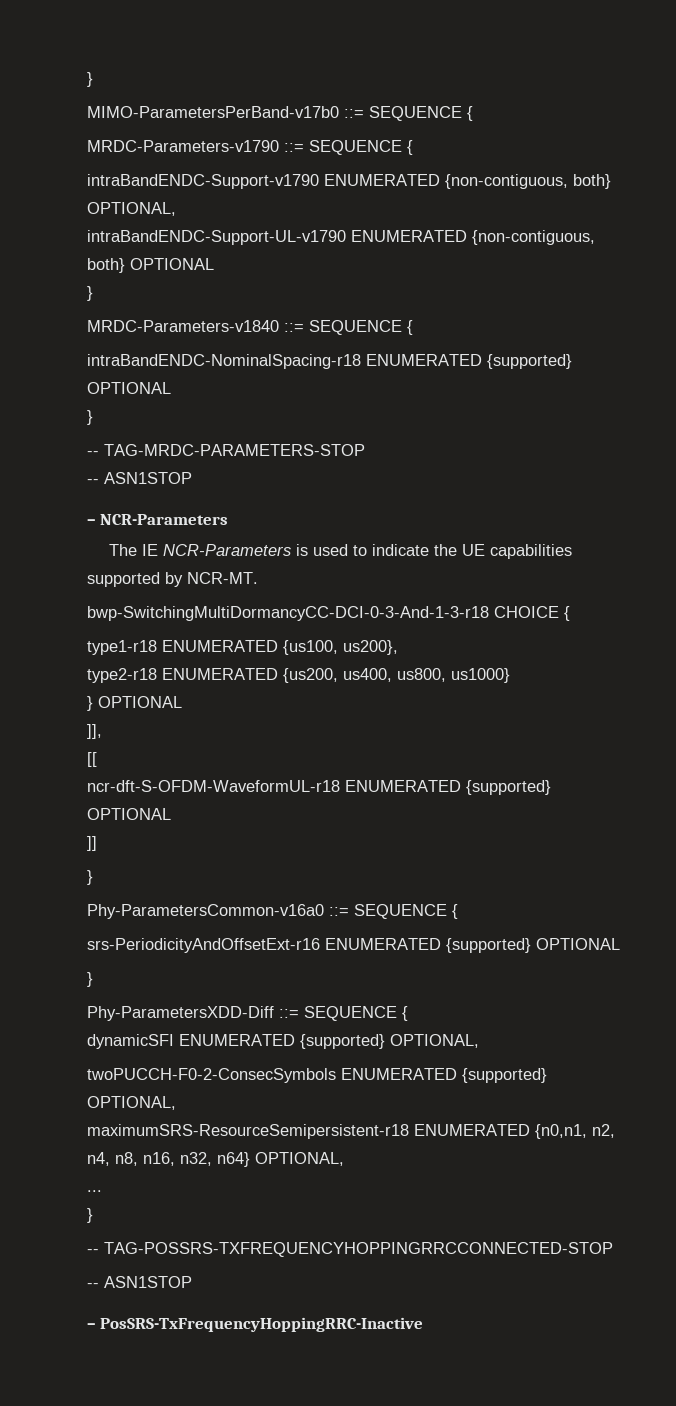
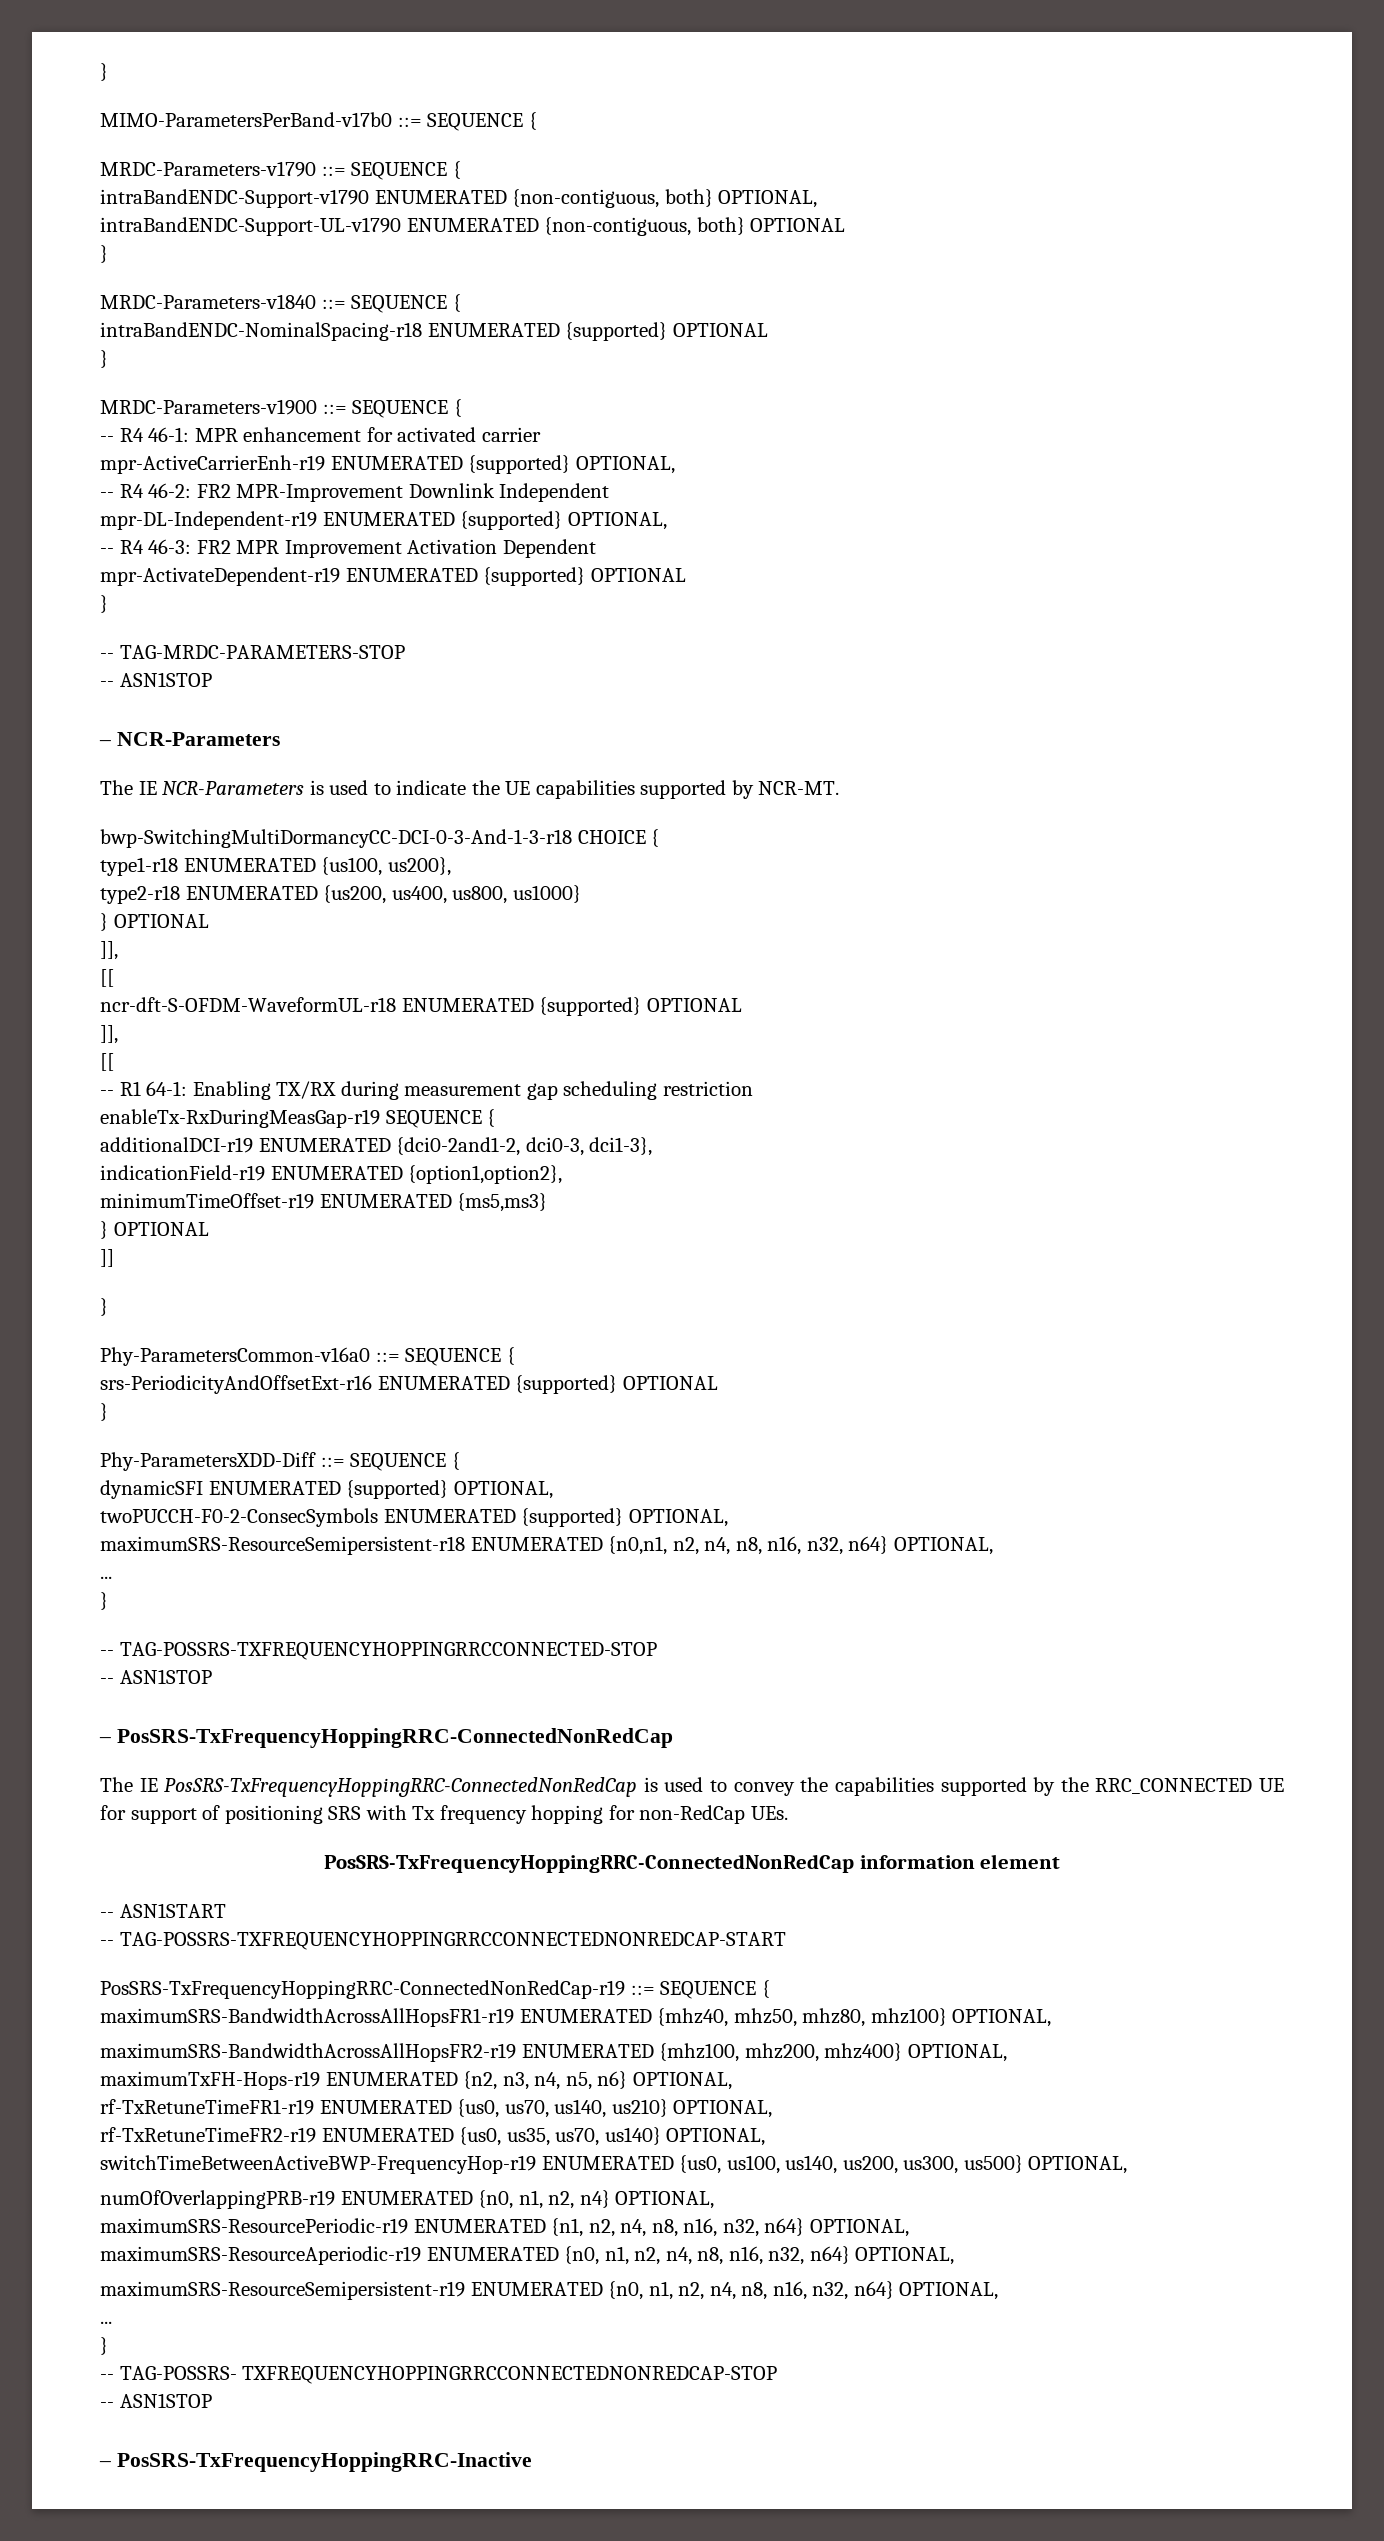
+ MRDC-Parameters-v1900 ::= SEQUENCE {
+ -- R4 46-1: MPR enhancement for activated carrier
+ mpr-ActiveCarrierEnh-r19 ENUMERATED {supported} OPTIONAL,
+ -- R4 46-2: FR2 MPR-Improvement Downlink Independent
+ mpr-DL-Independent-r19 ENUMERATED {supported} OPTIONAL,
+ -- R4 46-3: FR2 MPR Improvement Activation Dependent
+ mpr-ActivateDependent-r19 ENUMERATED {supported} OPTIONAL
+ }
  ncr-dft-S-OFDM-WaveformUL-r18 ENUMERATED {supported} OPTIONAL
+ ]],
+ [[
+ -- R1 64-1: Enabling TX/RX during measurement gap scheduling restriction
+ enableTx-RxDuringMeasGap-r19 SEQUENCE {
+ additionalDCI-r19 ENUMERATED {dci0-2and1-2, dci0-3, dci1-3},
+ indicationField-r19 ENUMERATED {option1,option2},
+ minimumTimeOffset-r19 ENUMERATED {ms5,ms3}
+ } OPTIONAL
+ – PosSRS-TxFrequencyHoppingRRC-ConnectedNonRedCap
+ The IE PosSRS-TxFrequencyHoppingRRC-ConnectedNonRedCap is used to convey the capabilities supported by the RRC_CONNECTED UE for support of positioning SRS with Tx frequency hopping for non-RedCap UEs.
+ PosSRS-TxFrequencyHoppingRRC-ConnectedNonRedCap information element
+ -- ASN1START
+ -- TAG-POSSRS-TXFREQUENCYHOPPINGRRCCONNECTEDNONREDCAP-START
+ PosSRS-TxFrequencyHoppingRRC-ConnectedNonRedCap-r19 ::= SEQUENCE {
+ maximumSRS-BandwidthAcrossAllHopsFR1-r19 ENUMERATED {mhz40, mhz50, mhz80, mhz100} OPTIONAL,
+ maximumSRS-BandwidthAcrossAllHopsFR2-r19 ENUMERATED {mhz100, mhz200, mhz400} OPTIONAL,
+ maximumTxFH-Hops-r19 ENUMERATED {n2, n3, n4, n5, n6} OPTIONAL,
+ rf-TxRetuneTimeFR1-r19 ENUMERATED {us0, us70, us140, us210} OPTIONAL,
+ rf-TxRetuneTimeFR2-r19 ENUMERATED {us0, us35, us70, us140} OPTIONAL,
+ switchTimeBetweenActiveBWP-FrequencyHop-r19 ENUMERATED {us0, us100, us140, us200, us300, us500} OPTIONAL,
+ numOfOverlappingPRB-r19 ENUMERATED {n0, n1, n2, n4} OPTIONAL,
+ maximumSRS-ResourcePeriodic-r19 ENUMERATED {n1, n2, n4, n8, n16, n32, n64} OPTIONAL,
+ maximumSRS-ResourceAperiodic-r19 ENUMERATED {n0, n1, n2, n4, n8, n16, n32, n64} OPTIONAL,
+ maximumSRS-ResourceSemipersistent-r19 ENUMERATED {n0, n1, n2, n4, n8, n16, n32, n64} OPTIONAL,
+ ...
+ }
+ -- TAG-POSSRS- TXFREQUENCYHOPPINGRRCCONNECTEDNONREDCAP-STOP
+ -- ASN1STOP

